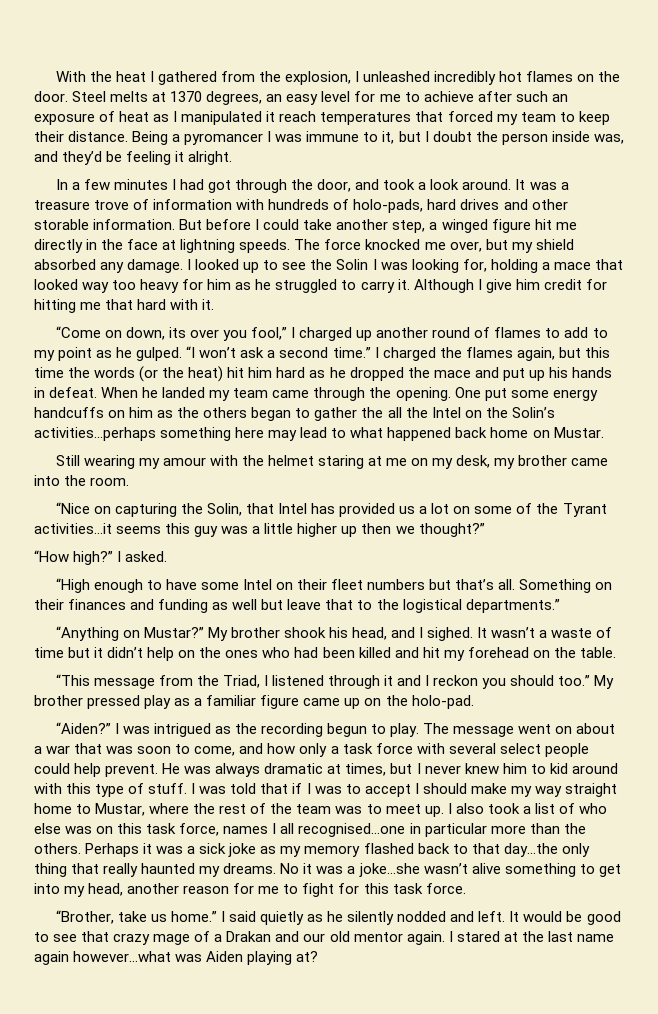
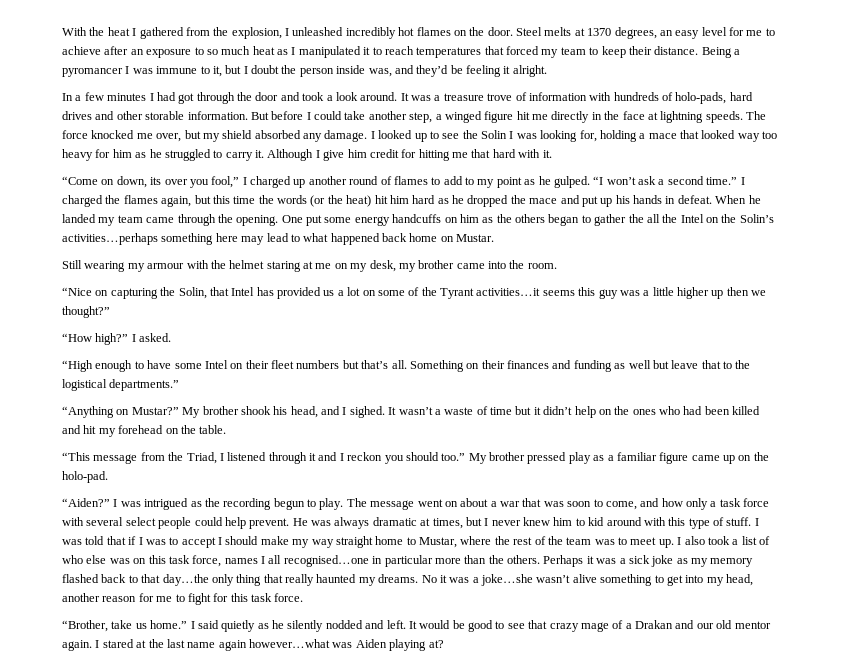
- Steel melts at 1370 degrees, an easy level for me to achieve after such an exposure of heat as I manipulated it reach temperatures that forced my team to keep their distance.
+ Steel melts at 1370 degrees, an easy level for me to achieve after an exposure to so much heat as I manipulated it to reach temperatures that forced my team to keep their distance.
- In a few minutes I had got through the door, and took a look around.
+ In a few minutes I had got through the door and took a look around.
- Still wearing my amour with the helmet staring at me on my desk, my brother came into the room.
+ Still wearing my armour with the helmet staring at me on my desk, my brother came into the room.

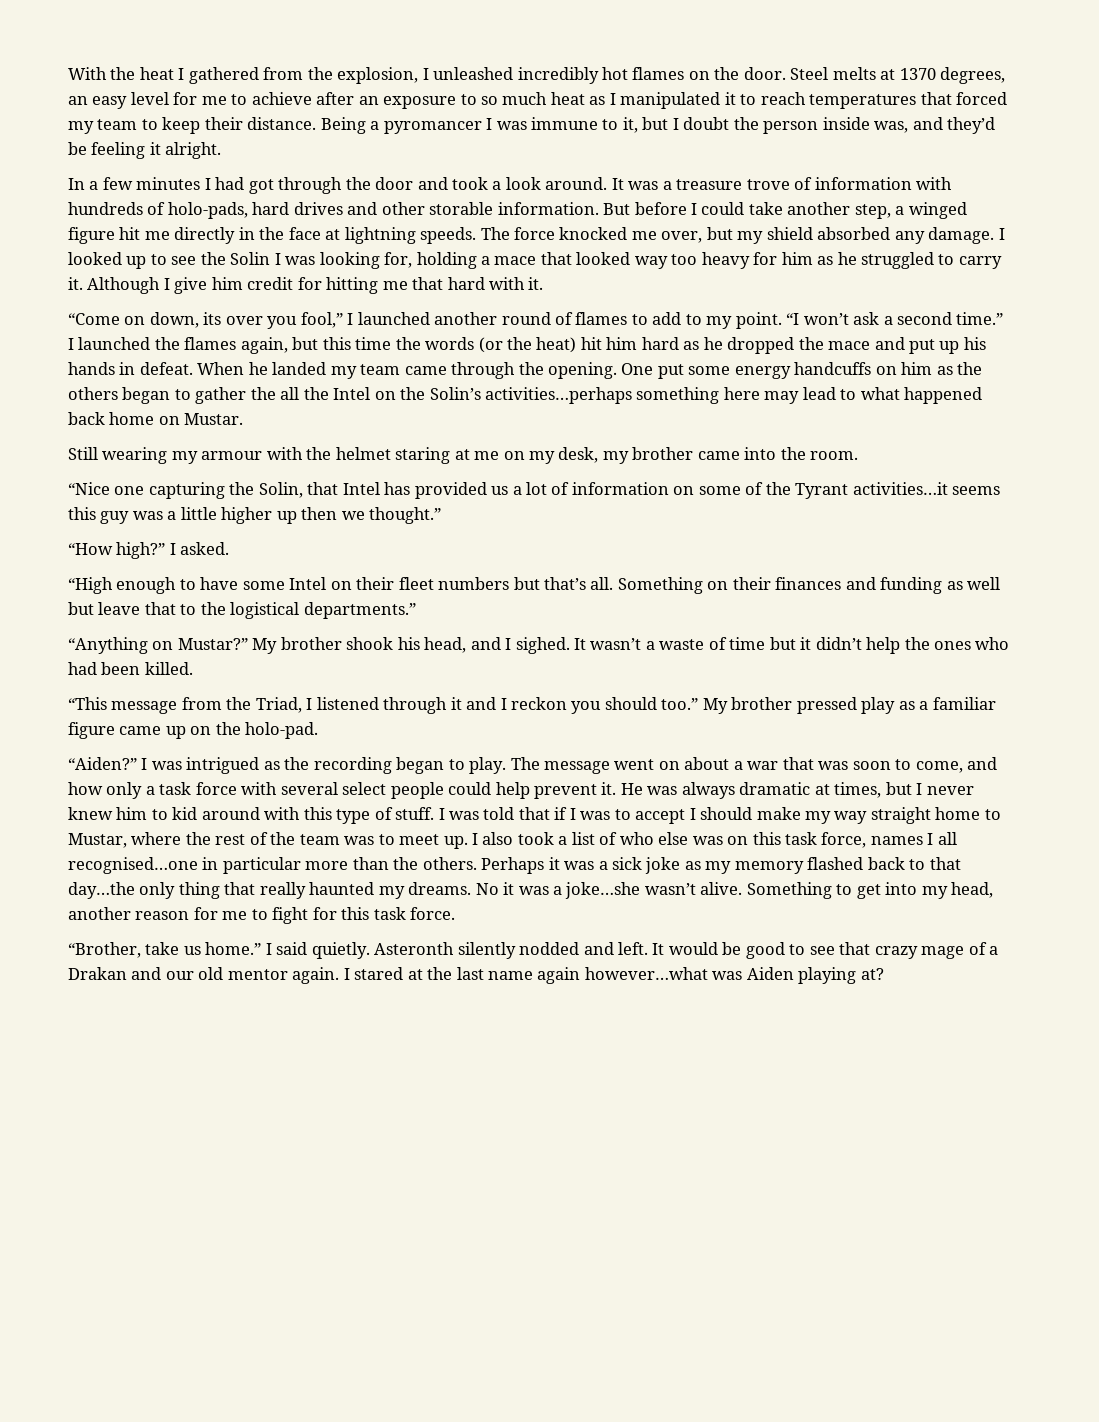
- “Come on down, its over you fool,” I charged up another round of flames to add to my point as he gulped.
+ “Come on down, its over you fool,” I launched another round of flames to add to my point.
- I charged the flames again, but this time the words (or the heat) hit him hard as he dropped the mace and put up his hands in defeat.
+ I launched the flames again, but this time the words (or the heat) hit him hard as he dropped the mace and put up his hands in defeat.
- “Nice on capturing the Solin, that Intel has provided us a lot on some of the Tyrant activities…it seems this guy was a little higher up then we thought?”
+ “Nice one capturing the Solin, that Intel has provided us a lot of information on some of the Tyrant activities…it seems this guy was a little higher up then we thought.”
- It wasn’t a waste of time but it didn’t help on the ones who had been killed and hit my forehead on the table.
+ It wasn’t a waste of time but it didn’t help the ones who had been killed.
- I was intrigued as the recording begun to play.
+ I was intrigued as the recording began to play.
- The message went on about a war that was soon to come, and how only a task force with several select people could help prevent.
+ The message went on about a war that was soon to come, and how only a task force with several select people could help prevent it.
- No it was a joke…she wasn’t alive something to get into my head, another reason for me to fight for this task force.
+ No it was a joke…she wasn’t alive. Something to get into my head, another reason for me to fight for this task force.
- I said quietly as he silently nodded and left.
+ I said quietly. Asteronth silently nodded and left.

